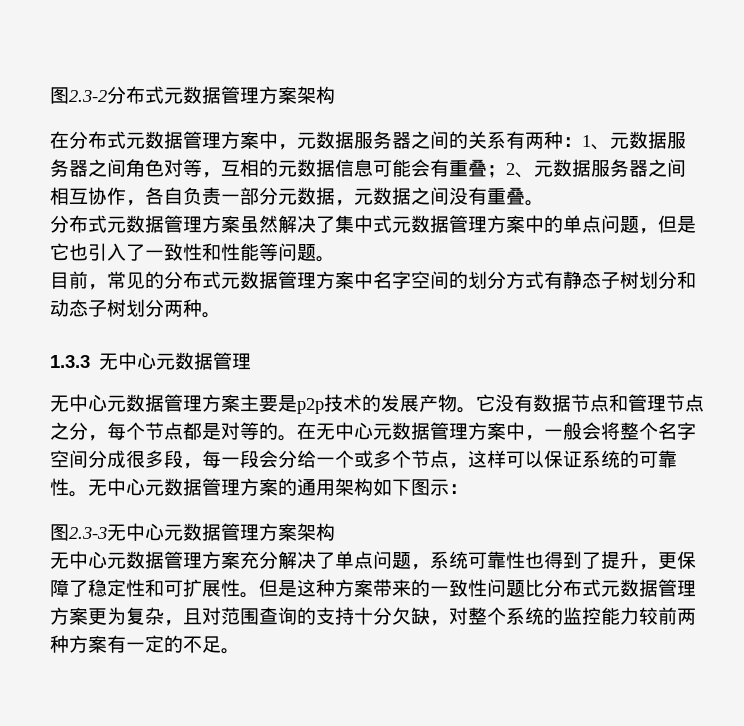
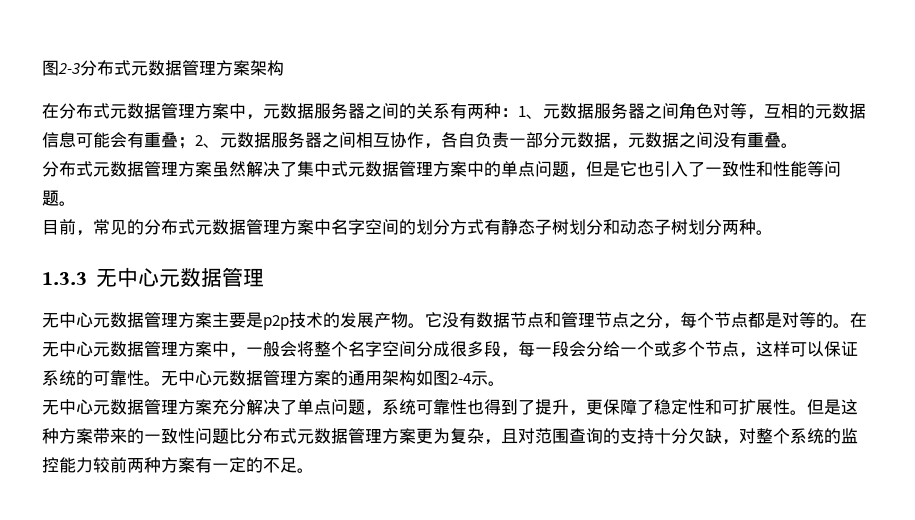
- 图2.3-2分布式元数据管理方案架构
+ 图2-3分布式元数据管理方案架构
- 无中心元数据管理方案的通用架构如下图示：
- 图2.3-3无中心元数据管理方案架构
+ 无中心元数据管理方案的通用架构如图2-4示。

